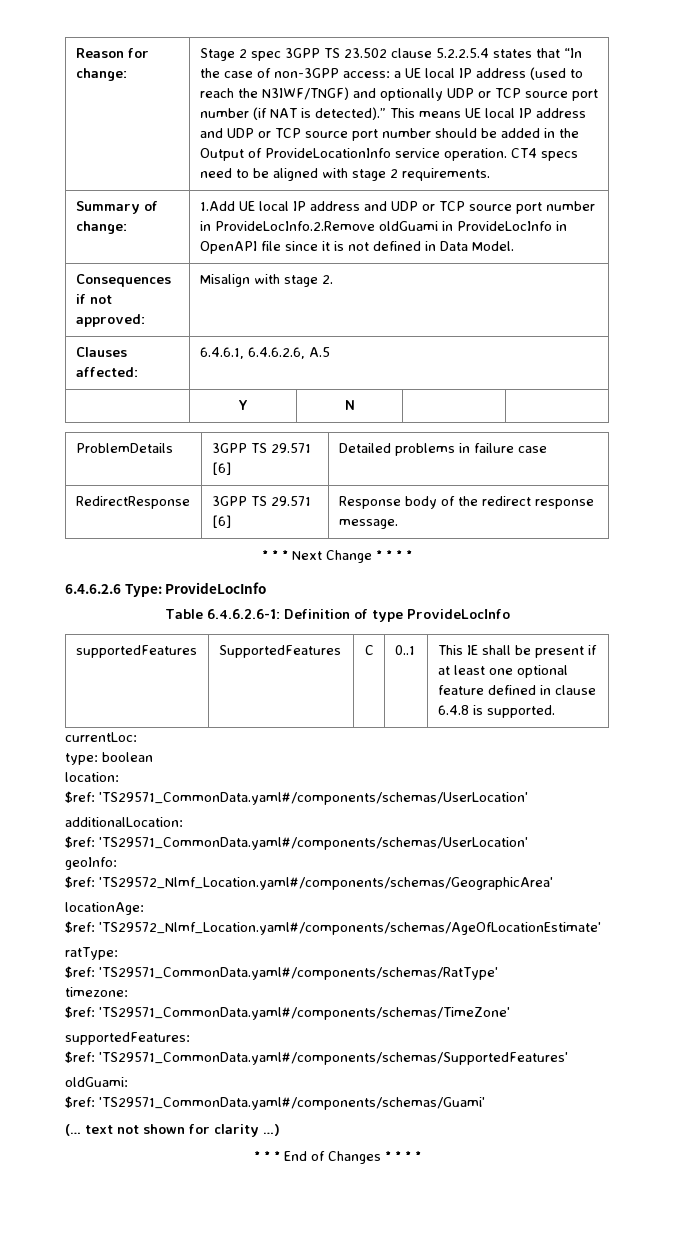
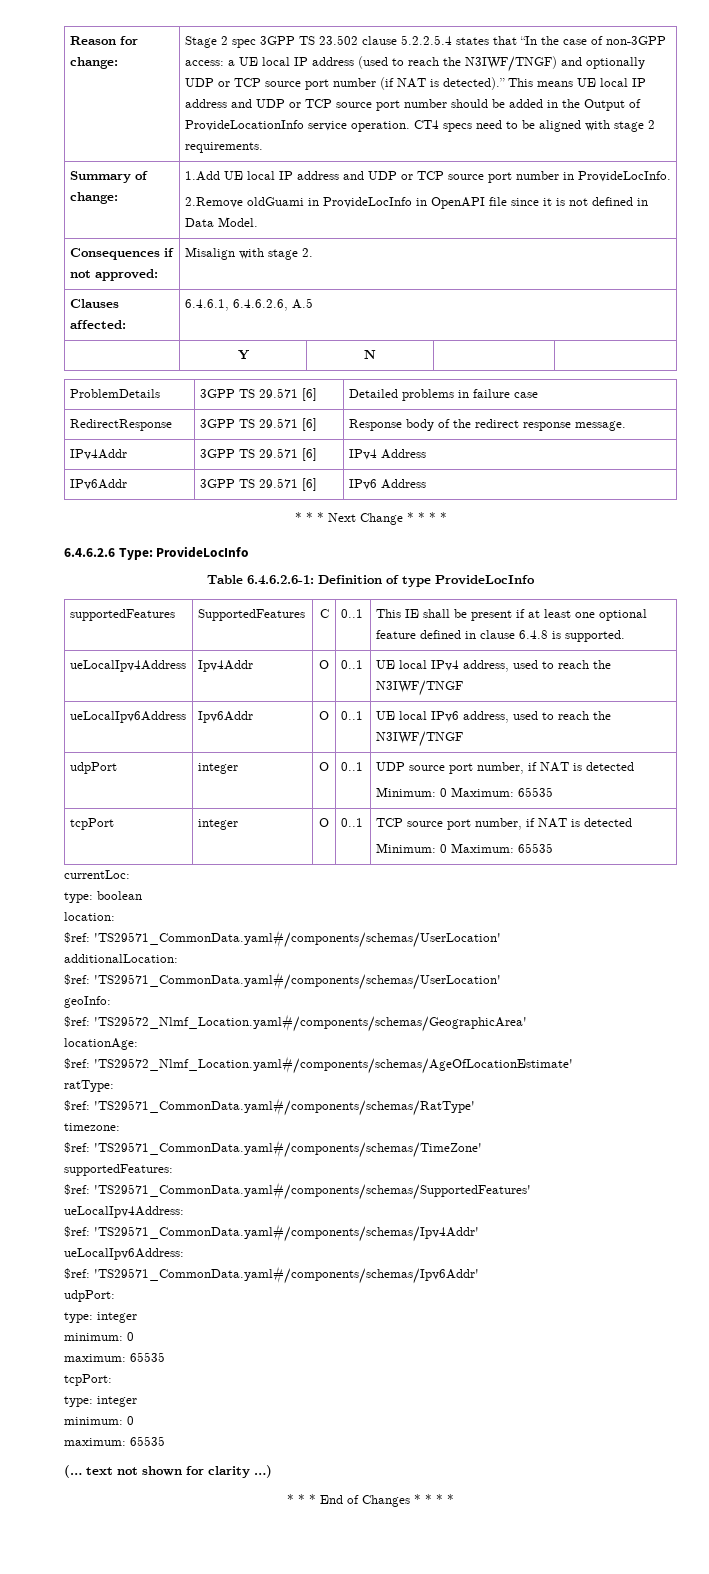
- Summary of change: | 1.Add UE local IP address and UDP or TCP source port number in ProvideLocInfo.2.Remove oldGuami in ProvideLocInfo in OpenAPI file since it is not defined in Data Model.
+ Summary of change: | 1.Add UE local IP address and UDP or TCP source port number in ProvideLocInfo.
+ 2.Remove oldGuami in ProvideLocInfo in OpenAPI file since it is not defined in Data Model.
+ IPv4Addr | 3GPP TS 29.571 [6] | IPv4 Address
+ IPv6Addr | 3GPP TS 29.571 [6] | IPv6 Address
+ ueLocalIpv4Address | Ipv4Addr | O | 0..1 | UE local IPv4 address, used to reach the N3IWF/TNGF
+ ueLocalIpv6Address | Ipv6Addr | O | 0..1 | UE local IPv6 address, used to reach the N3IWF/TNGF
+ udpPort | integer | O | 0..1 | UDP source port number, if NAT is detected
+ Minimum: 0 Maximum: 65535
+ tcpPort | integer | O | 0..1 | TCP source port number, if NAT is detected
+ Minimum: 0 Maximum: 65535
- oldGuami:
- $ref: 'TS29571_CommonData.yaml#/components/schemas/Guami'
+ ueLocalIpv4Address:
+ $ref: 'TS29571_CommonData.yaml#/components/schemas/Ipv4Addr'
+ ueLocalIpv6Address:
+ $ref: 'TS29571_CommonData.yaml#/components/schemas/Ipv6Addr'
+ udpPort:
+ type: integer
+ minimum: 0
+ maximum: 65535
+ tcpPort:
+ type: integer
+ minimum: 0
+ maximum: 65535

